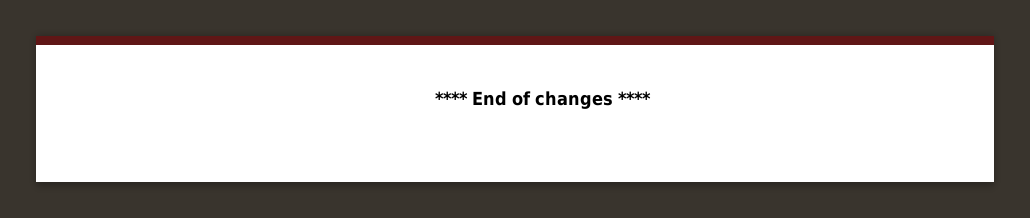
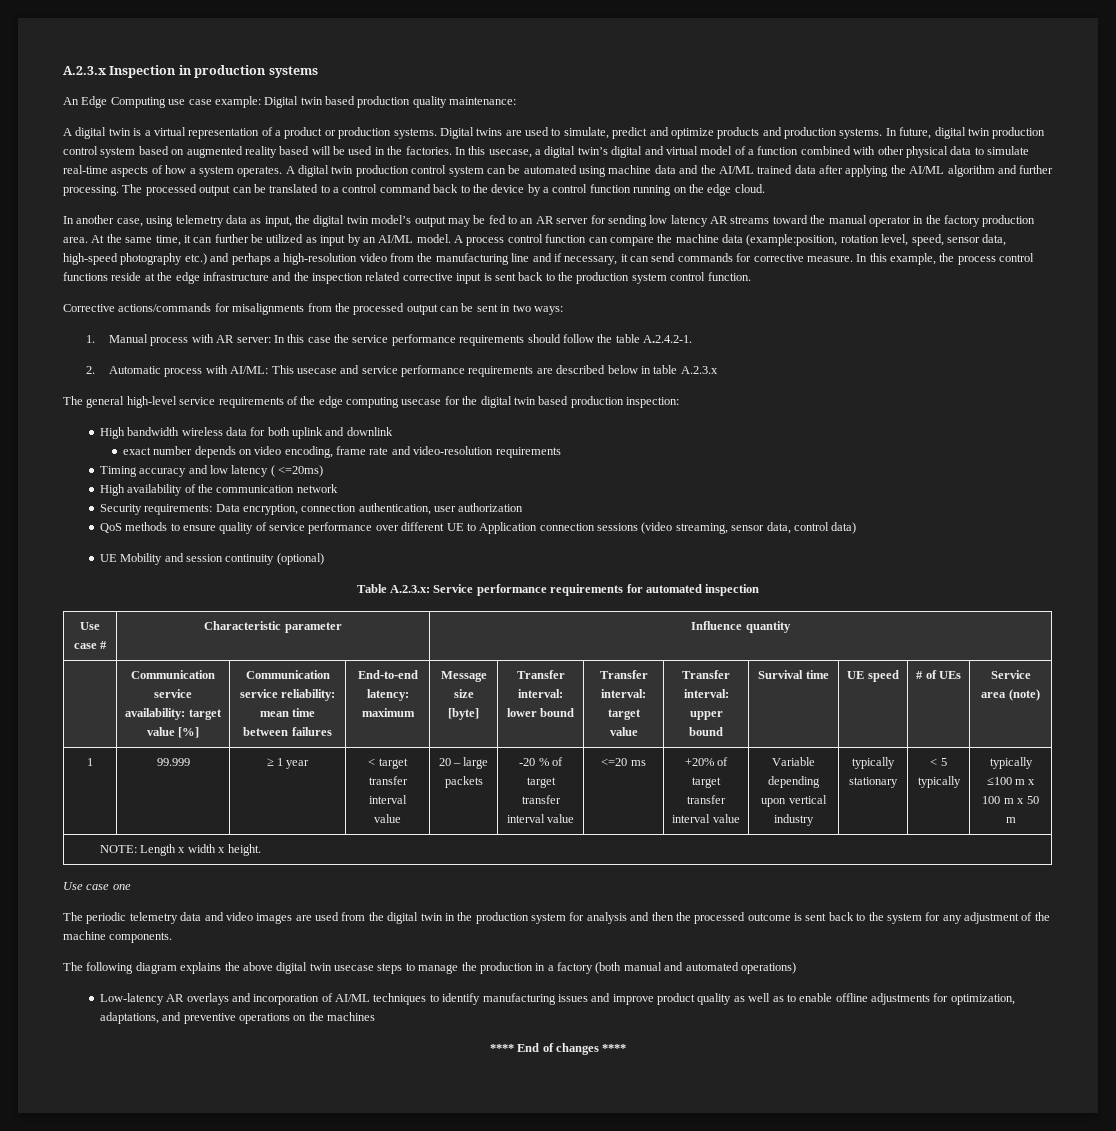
+ A.2.3.x Inspection in production systems
+ An Edge Computing use case example: Digital twin based production quality maintenance:
+ A digital twin is a virtual representation of a product or production systems. Digital twins are used to simulate, predict and optimize products and production systems. In future, digital twin production control system based on augmented reality based will be used in the factories. In this usecase, a digital twin’s digital and virtual model of a function combined with other physical data to simulate real-time aspects of how a system operates. A digital twin production control system can be automated using machine data and the AI/ML trained data after applying the AI/ML algorithm and further processing. The processed output can be translated to a control command back to the device by a control function running on the edge cloud.
+ In another case, using telemetry data as input, the digital twin model’s output may be fed to an AR server for sending low latency AR streams toward the manual operator in the factory production area. At the same time, it can further be utilized as input by an AI/ML model. A process control function can compare the machine data (example:position, rotation level, speed, sensor data, high-speed photography etc.) and perhaps a high-resolution video from the manufacturing line and if necessary, it can send commands for corrective measure. In this example, the process control functions reside at the edge infrastructure and the inspection related corrective input is sent back to the production system control function.
+ Corrective actions/commands for misalignments from the processed output can be sent in two ways:
+ 1. Manual process with AR server: In this case the service performance requirements should follow the table A.2.4.2-1.
+ 2. Automatic process with AI/ML: This usecase and service performance requirements are described below in table A.2.3.x
+ The general high-level service requirements of the edge computing usecase for the digital twin based production inspection:
+ High bandwidth wireless data for both uplink and downlink
+ exact number depends on video encoding, frame rate and video-resolution requirements
+ Timing accuracy and low latency ( <=20ms)
+ High availability of the communication network
+ Security requirements: Data encryption, connection authentication, user authorization
+ QoS methods to ensure quality of service performance over different UE to Application connection sessions (video streaming, sensor data, control data)
+ UE Mobility and session continuity (optional)
+ Table A.2.3.x: Service performance requirements for automated inspection
+ Use case # | Characteristic parameter | Influence quantity
+ | Communication service availability: target value [%] | Communication service reliability: mean time between failures | End-to-end latency: maximum | Message size [byte] | Transfer interval: lower bound | Transfer interval: target value | Transfer interval: upper bound | Survival time | UE speed | # of UEs | Service area (note)
+ 1 | 99.999 | ≥ 1 year | < target transfer interval value | 20 – large packets | -20 % of target transfer interval value | <=20 ms | +20% of target transfer interval value | Variable depending upon vertical industry | typically stationary | < 5 typically | typically ≤100 m x 100 m x 50 m
+ NOTE: Length x width x height.
+ Use case one
+ The periodic telemetry data and video images are used from the digital twin in the production system for analysis and then the processed outcome is sent back to the system for any adjustment of the machine components.
+ The following diagram explains the above digital twin usecase steps to manage the production in a factory (both manual and automated operations)
+ Low-latency AR overlays and incorporation of AI/ML techniques to identify manufacturing issues and improve product quality as well as to enable offline adjustments for optimization, adaptations, and preventive operations on the machines

